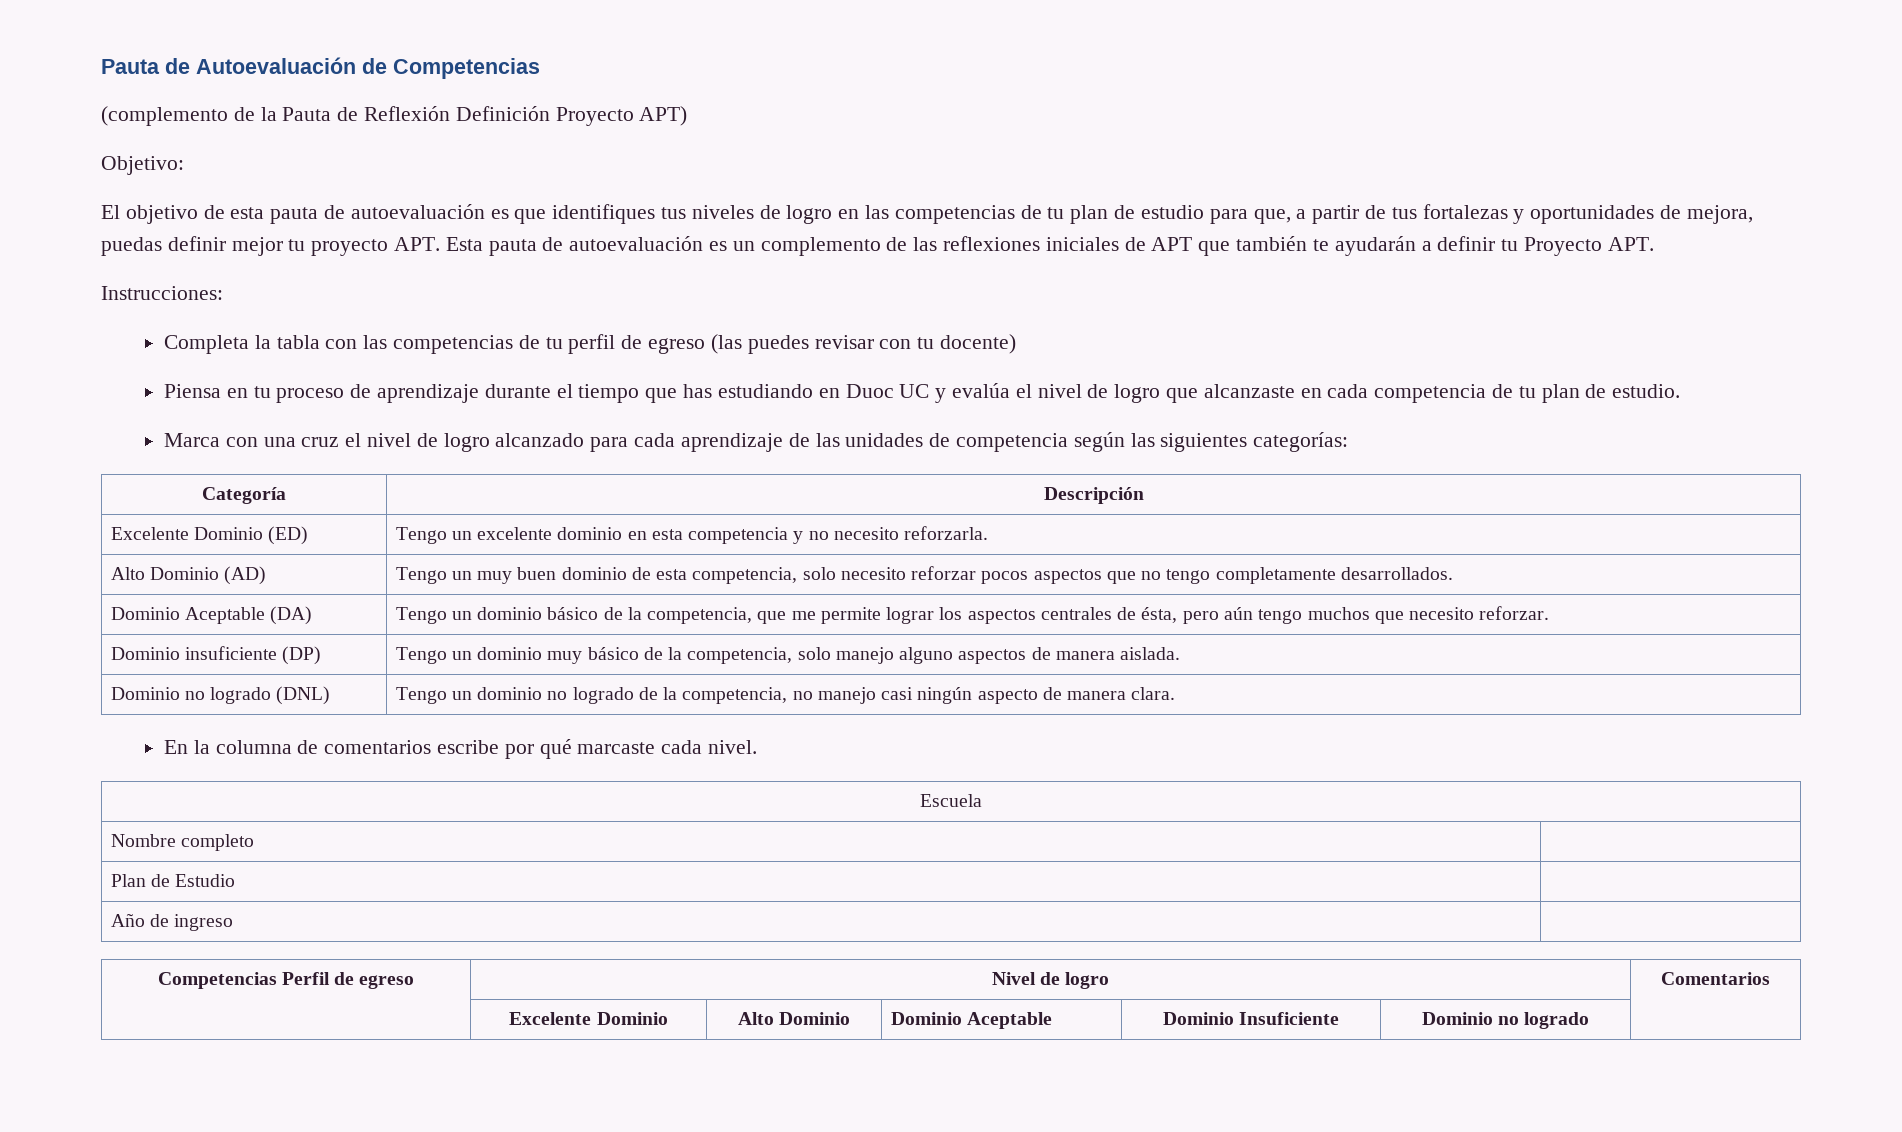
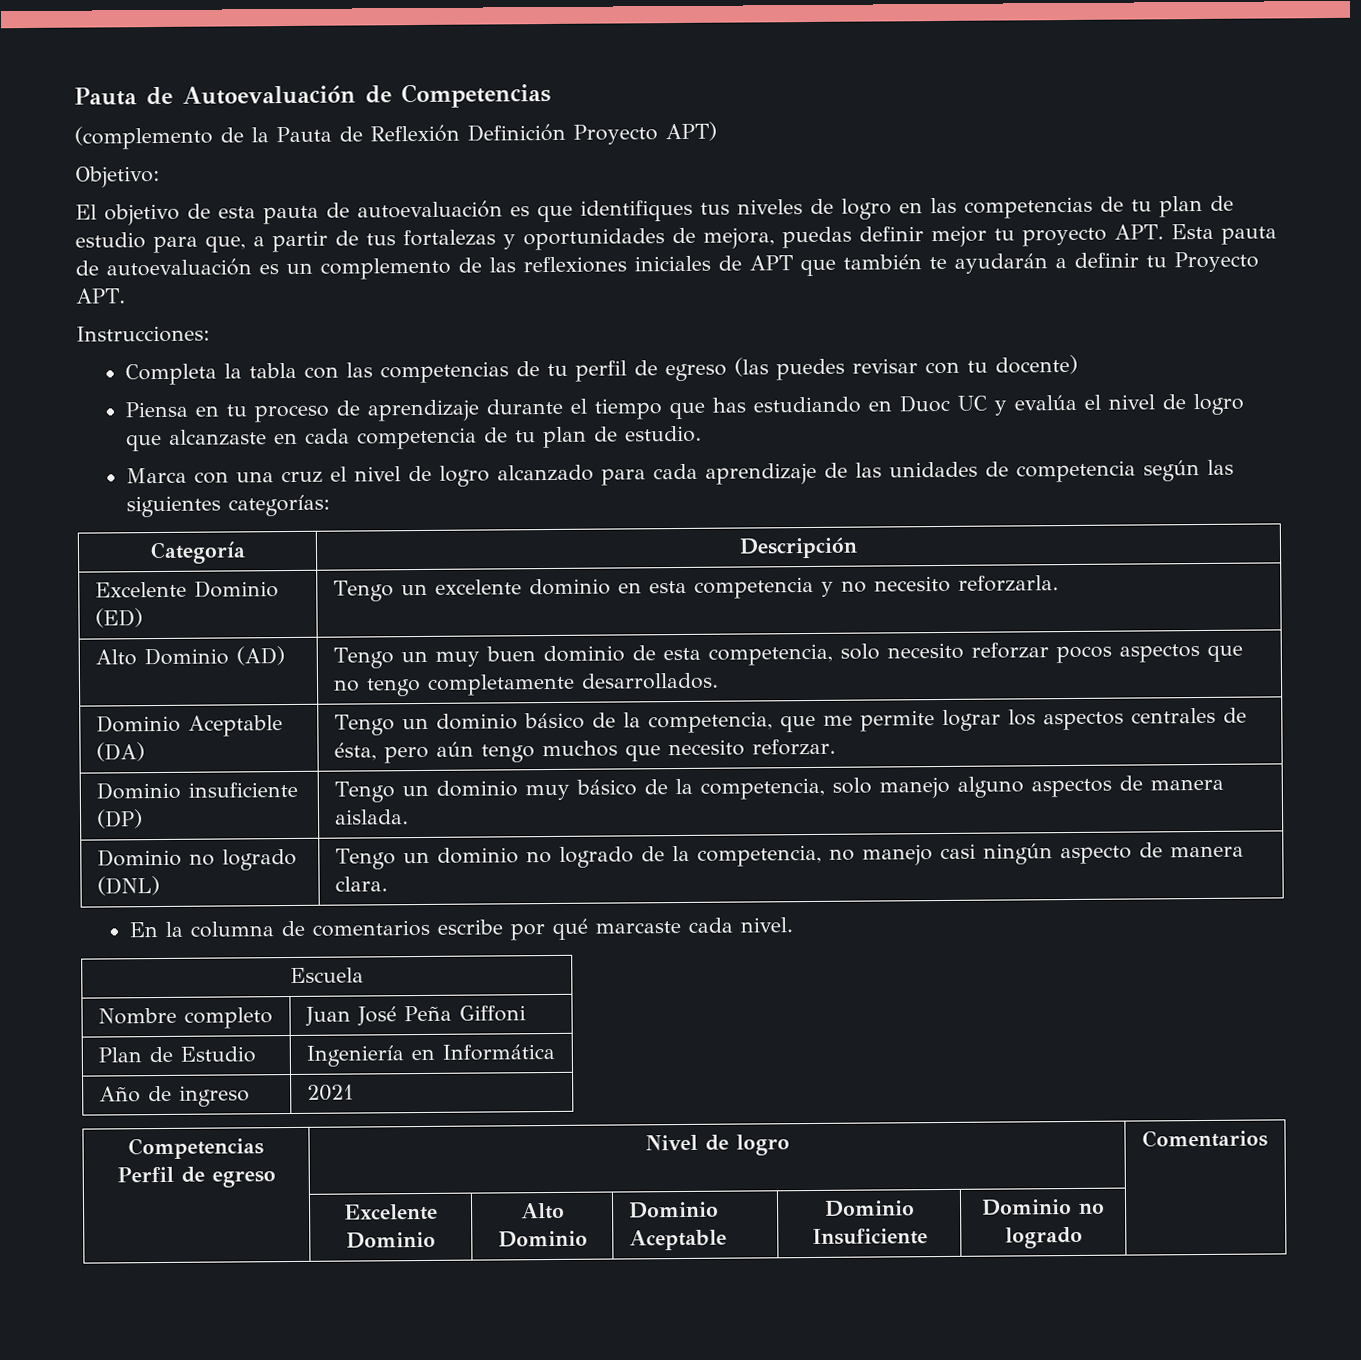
- Nombre completo |
+ Nombre completo | Juan José Peña Giffoni
- Plan de Estudio |
+ Plan de Estudio | Ingeniería en Informática
- Año de ingreso |
+ Año de ingreso | 2021

